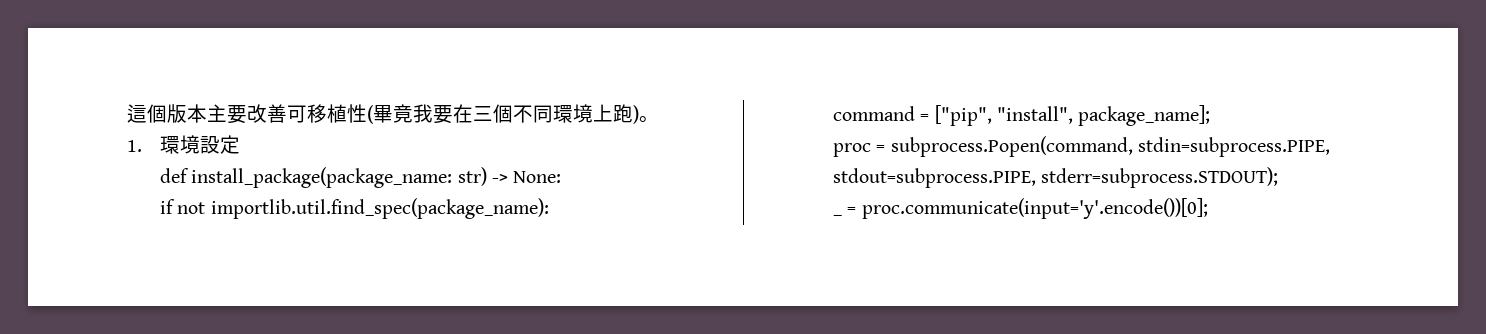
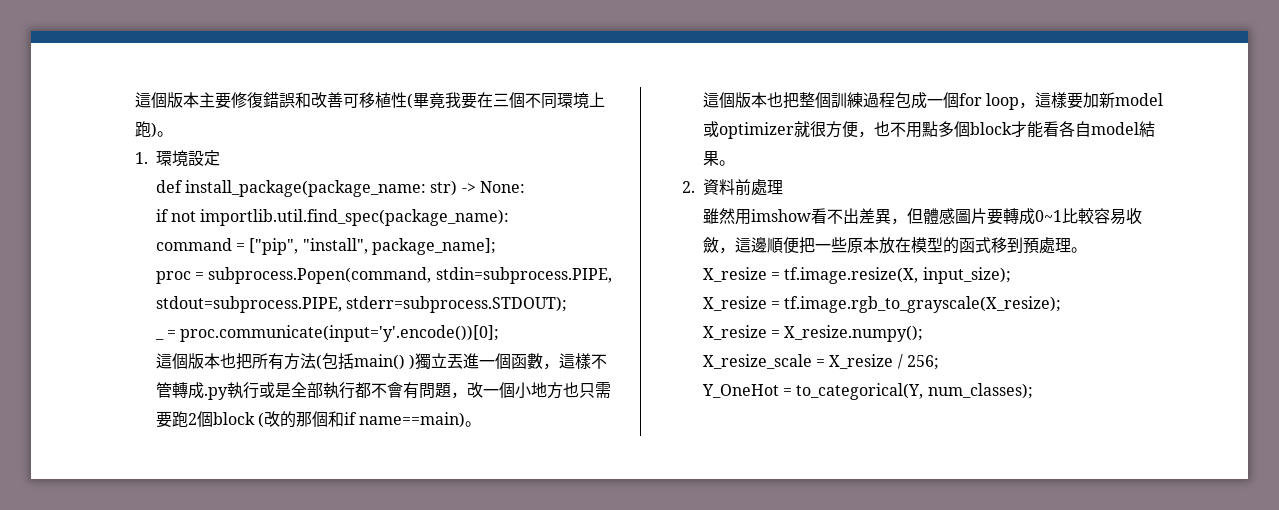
- 這個版本主要改善可移植性(畢竟我要在三個不同環境上跑)。
+ 這個版本主要修復錯誤和改善可移植性(畢竟我要在三個不同環境上跑)。
+ 這個版本也把所有方法(包括main() )獨立丟進一個函數，這樣不管轉成.py執行或是全部執行都不會有問題，改一個小地方也只需要跑2個block (改的那個和if name==main)。
+ 這個版本也把整個訓練過程包成一個for loop，這樣要加新model或optimizer就很方便，也不用點多個block才能看各自model結果。
+ 2.資料前處理
+ 雖然用imshow看不出差異，但體感圖片要轉成0~1比較容易收斂，這邊順便把一些原本放在模型的函式移到預處理。
+ X_resize = tf.image.resize(X, input_size);
+ X_resize = tf.image.rgb_to_grayscale(X_resize);
+ X_resize = X_resize.numpy();
+ X_resize_scale = X_resize / 256;
+ Y_OneHot = to_categorical(Y, num_classes);

